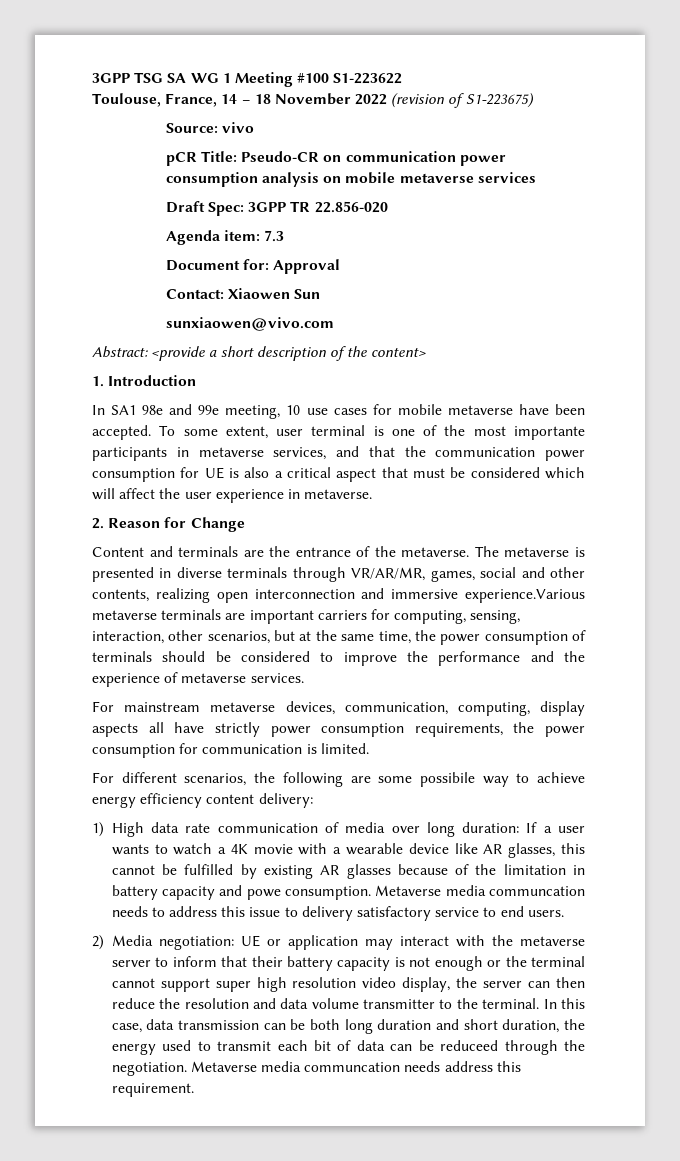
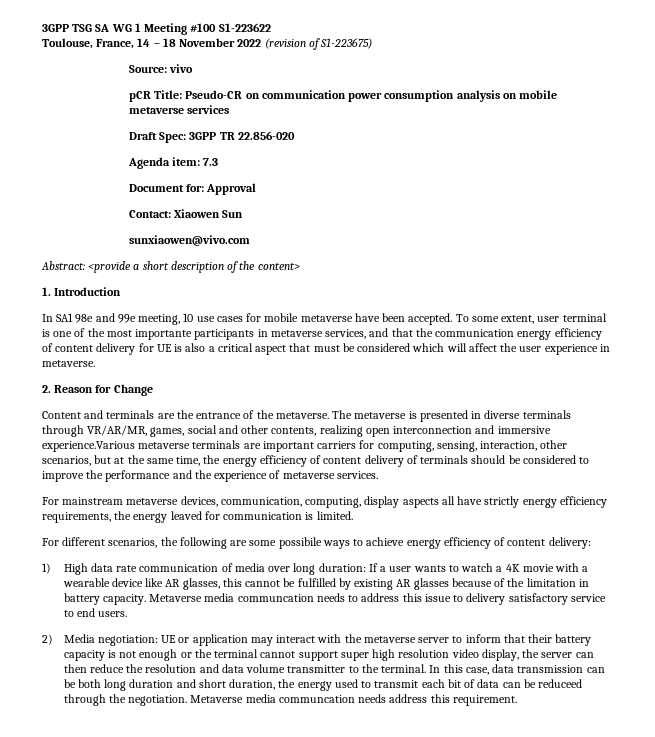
- To some extent, user terminal is one of the most importante participants in metaverse services, and that the communication power consumption for UE is also a critical aspect that must be considered which will affect the user experience in metaverse.
+ To some extent, user terminal is one of the most importante participants in metaverse services, and that the communication energy efficiency of content delivery for UE is also a critical aspect that must be considered which will affect the user experience in metaverse.
- The metaverse is presented in diverse terminals through VR/AR/MR, games, social and other contents, realizing open interconnection and immersive experience.Various metaverse terminals are important carriers for computing, sensing, interaction, other scenarios, but at the same time, the power consumption of terminals should be considered to improve the performance and the experience of metaverse services.
+ The metaverse is presented in diverse terminals through VR/AR/MR, games, social and other contents, realizing open interconnection and immersive experience.Various metaverse terminals are important carriers for computing, sensing, interaction, other scenarios, but at the same time, the energy efficiency of content delivery of terminals should be considered to improve the performance and the experience of metaverse services.
- For mainstream metaverse devices, communication, computing, display aspects all have strictly power consumption requirements, the power consumption for communication is limited.
+ For mainstream metaverse devices, communication, computing, display aspects all have strictly energy efficiency requirements, the energy leaved for communication is limited.
- For different scenarios, the following are some possibile way to achieve energy efficiency content delivery:
+ For different scenarios, the following are some possibile ways to achieve energy efficiency of content delivery:
- 1) High data rate communication of media over long duration: If a user wants to watch a 4K movie with a wearable device like AR glasses, this cannot be fulfilled by existing AR glasses because of the limitation in battery capacity and powe consumption.
+ 1) High data rate communication of media over long duration: If a user wants to watch a 4K movie with a wearable device like AR glasses, this cannot be fulfilled by existing AR glasses because of the limitation in battery capacity.

